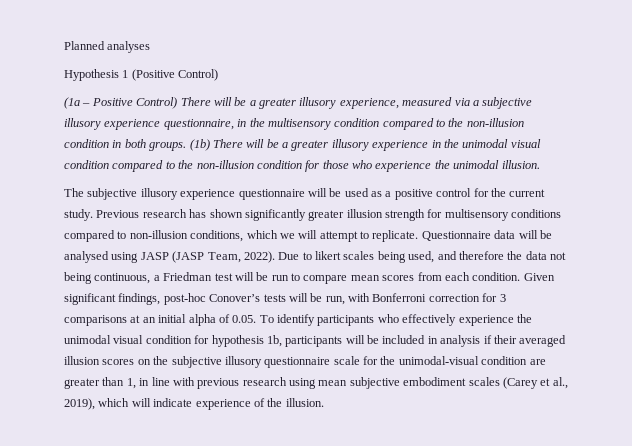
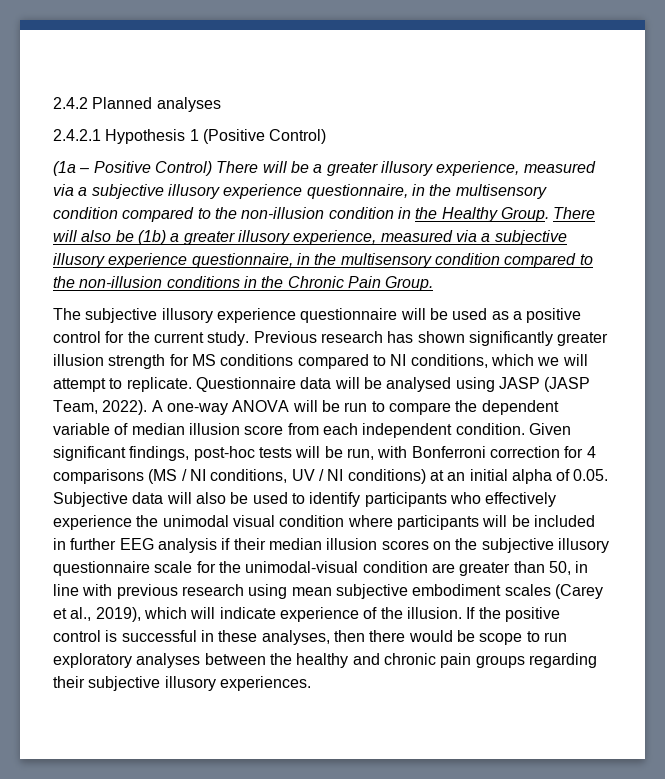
- Planned analyses
+ 2.4.2 Planned analyses
- Hypothesis 1 (Positive Control)
+ 2.4.2.1 Hypothesis 1 (Positive Control)
- (1a – Positive Control) There will be a greater illusory experience, measured via a subjective illusory experience questionnaire, in the multisensory condition compared to the non-illusion condition in both groups. (1b) There will be a greater illusory experience in the unimodal visual condition compared to the non-illusion condition for those who experience the unimodal illusion.
+ (1a – Positive Control) There will be a greater illusory experience, measured via a subjective illusory experience questionnaire, in the multisensory condition compared to the non-illusion condition in the Healthy Group. There will also be (1b) a greater illusory experience, measured via a subjective illusory experience questionnaire, in the multisensory condition compared to the non-illusion conditions in the Chronic Pain Group.
- Previous research has shown significantly greater illusion strength for multisensory conditions compared to non-illusion conditions, which we will attempt to replicate.
+ Previous research has shown significantly greater illusion strength for MS conditions compared to NI conditions, which we will attempt to replicate.
- Due to likert scales being used, and therefore the data not being continuous, a Friedman test will be run to compare mean scores from each condition.
+ A one-way ANOVA will be run to compare the dependent variable of median illusion score from each independent condition.
- Given significant findings, post-hoc Conover’s tests will be run, with Bonferroni correction for 3 comparisons at an initial alpha of 0.05. To identify participants who effectively experience the unimodal visual condition for hypothesis 1b, participants will be included in analysis if their averaged illusion scores on the subjective illusory questionnaire scale for the unimodal-visual condition are greater than 1, in line with previous research using mean subjective embodiment scales (Carey et al., 2019), which will indicate experience of the illusion.
+ Given significant findings, post-hoc tests will be run, with Bonferroni correction for 4 comparisons (MS / NI conditions, UV / NI conditions) at an initial alpha of 0.05. Subjective data will also be used to identify participants who effectively experience the unimodal visual condition where participants will be included in further EEG analysis if their median illusion scores on the subjective illusory questionnaire scale for the unimodal-visual condition are greater than 50, in line with previous research using mean subjective embodiment scales (Carey et al., 2019), which will indicate experience of the illusion.
+ If the positive control is successful in these analyses, then there would be scope to run exploratory analyses between the healthy and chronic pain groups regarding their subjective illusory experiences.

